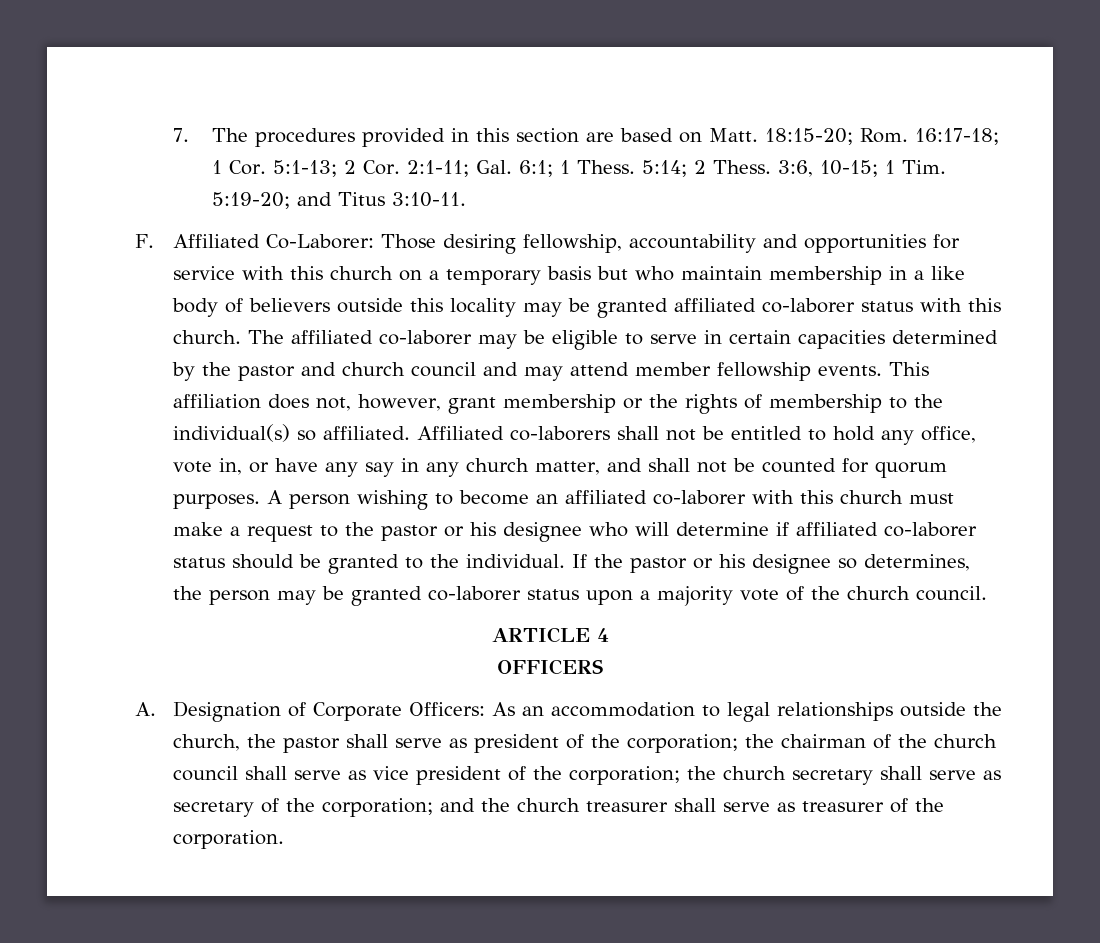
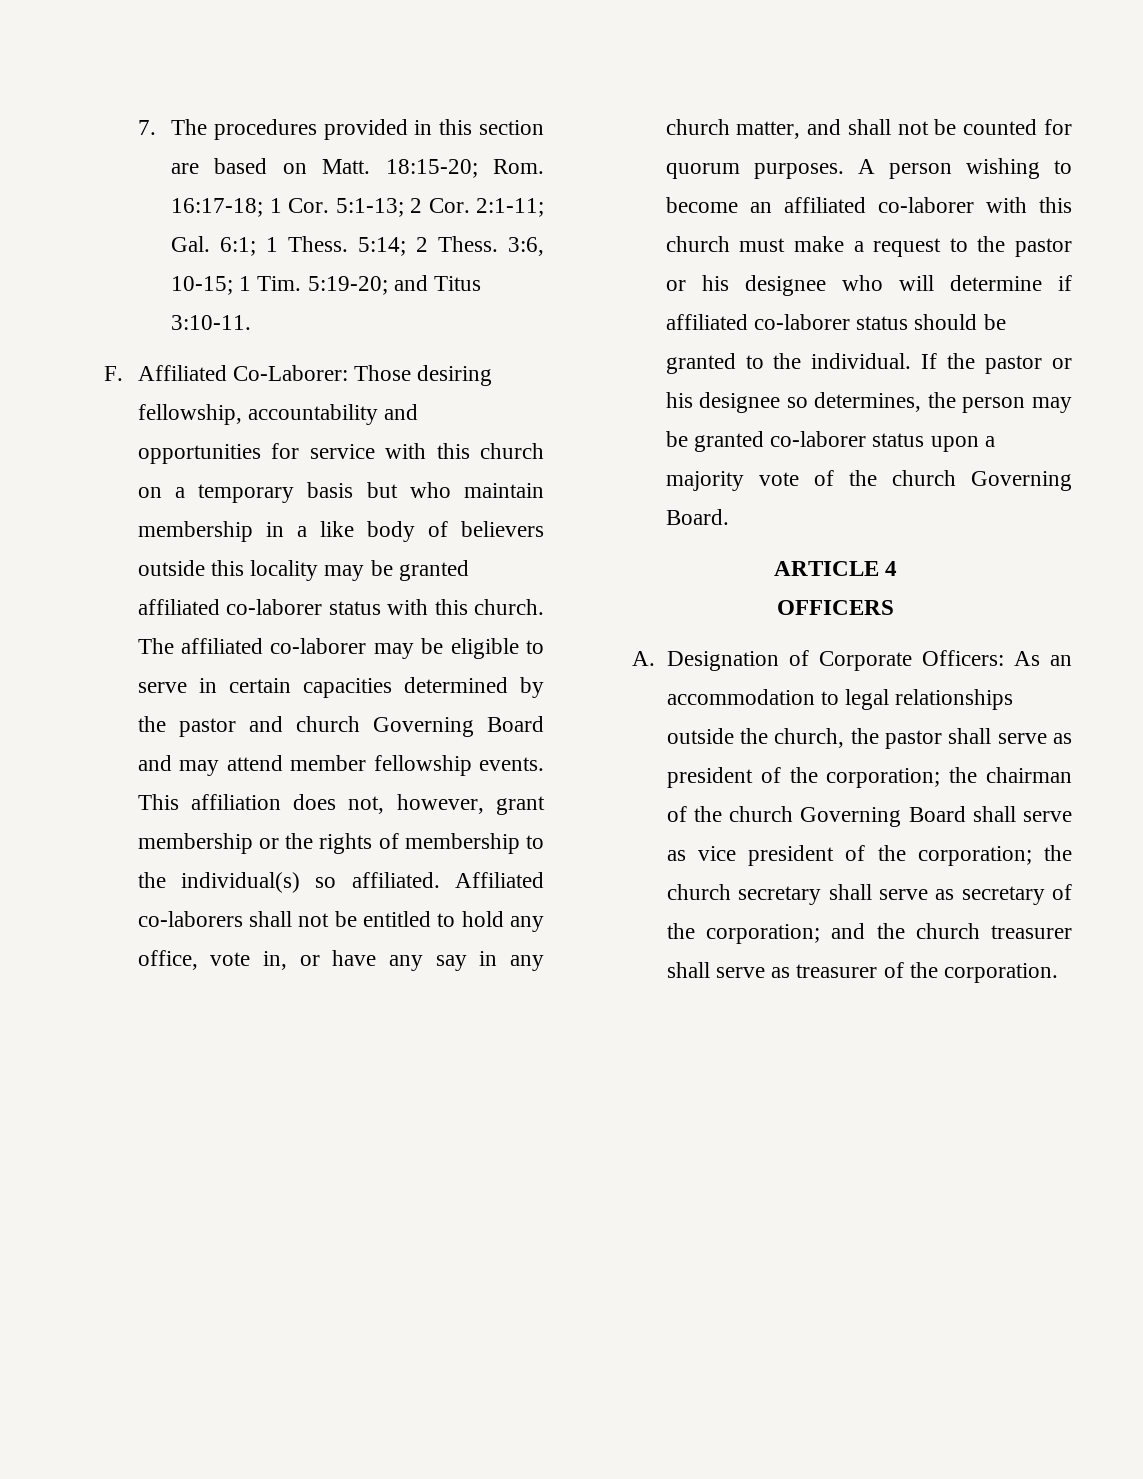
- The affiliated co-laborer may be eligible to serve in certain capacities determined by the pastor and church council and may attend member fellowship events.
+ The affiliated co-laborer may be eligible to serve in certain capacities determined by the pastor and church Governing Board and may attend member fellowship events.
- If the pastor or his designee so determines, the person may be granted co-laborer status upon a majority vote of the church council.
+ If the pastor or his designee so determines, the person may be granted co-laborer status upon a majority vote of the church Governing Board.
- A. Designation of Corporate Officers: As an accommodation to legal relationships outside the church, the pastor shall serve as president of the corporation; the chairman of the church council shall serve as vice president of the corporation; the church secretary shall serve as secretary of the corporation; and the church treasurer shall serve as treasurer of the corporation.
+ A. Designation of Corporate Officers: As an accommodation to legal relationships outside the church, the pastor shall serve as president of the corporation; the chairman of the church Governing Board shall serve as vice president of the corporation; the church secretary shall serve as secretary of the corporation; and the church treasurer shall serve as treasurer of the corporation.

